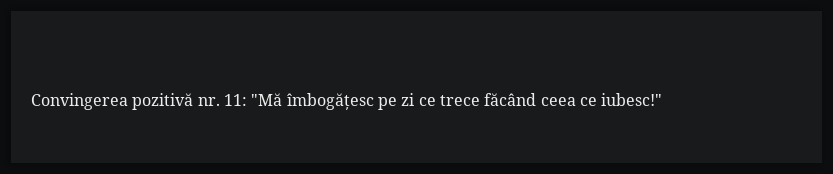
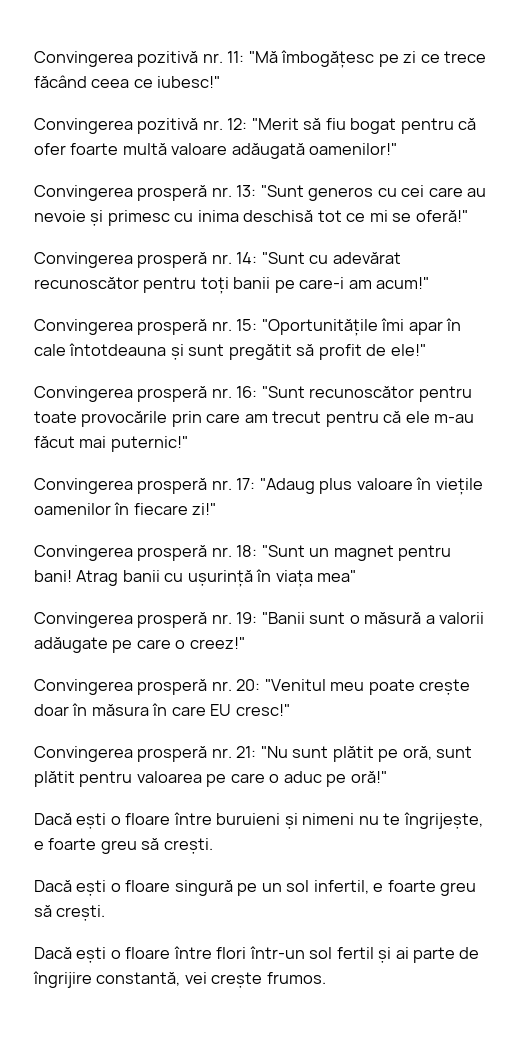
+ Convingerea pozitivă nr. 12: "Merit să fiu bogat pentru că ofer foarte multă valoare adăugată oamenilor!"
+ Convingerea prosperă nr. 13: "Sunt generos cu cei care au nevoie și primesc cu inima deschisă tot ce mi se oferă!"
+ Convingerea prosperă nr. 14: "Sunt cu adevărat recunoscător pentru toți banii pe care-i am acum!"
+ Convingerea prosperă nr. 15: "Oportunitățile îmi apar în cale întotdeauna și sunt pregătit să profit de ele!"
+ Convingerea prosperă nr. 16: "Sunt recunoscător pentru toate provocările prin care am trecut pentru că ele m-au făcut mai puternic!"
+ Convingerea prosperă nr. 17: "Adaug plus valoare în viețile oamenilor în fiecare zi!"
+ Convingerea prosperă nr. 18: "Sunt un magnet pentru bani! Atrag banii cu ușurință în viața mea"
+ Convingerea prosperă nr. 19: "Banii sunt o măsură a valorii adăugate pe care o creez!"
+ Convingerea prosperă nr. 20: "Venitul meu poate crește doar în măsura în care EU cresc!"
+ Convingerea prosperă nr. 21: "Nu sunt plătit pe oră, sunt plătit pentru valoarea pe care o aduc pe oră!"
+ Dacă ești o floare între buruieni și nimeni nu te îngrijește, e foarte greu să crești.
+ Dacă ești o floare singură pe un sol infertil, e foarte greu să crești.
+ Dacă ești o floare între flori într-un sol fertil și ai parte de îngrijire constantă, vei crește frumos.

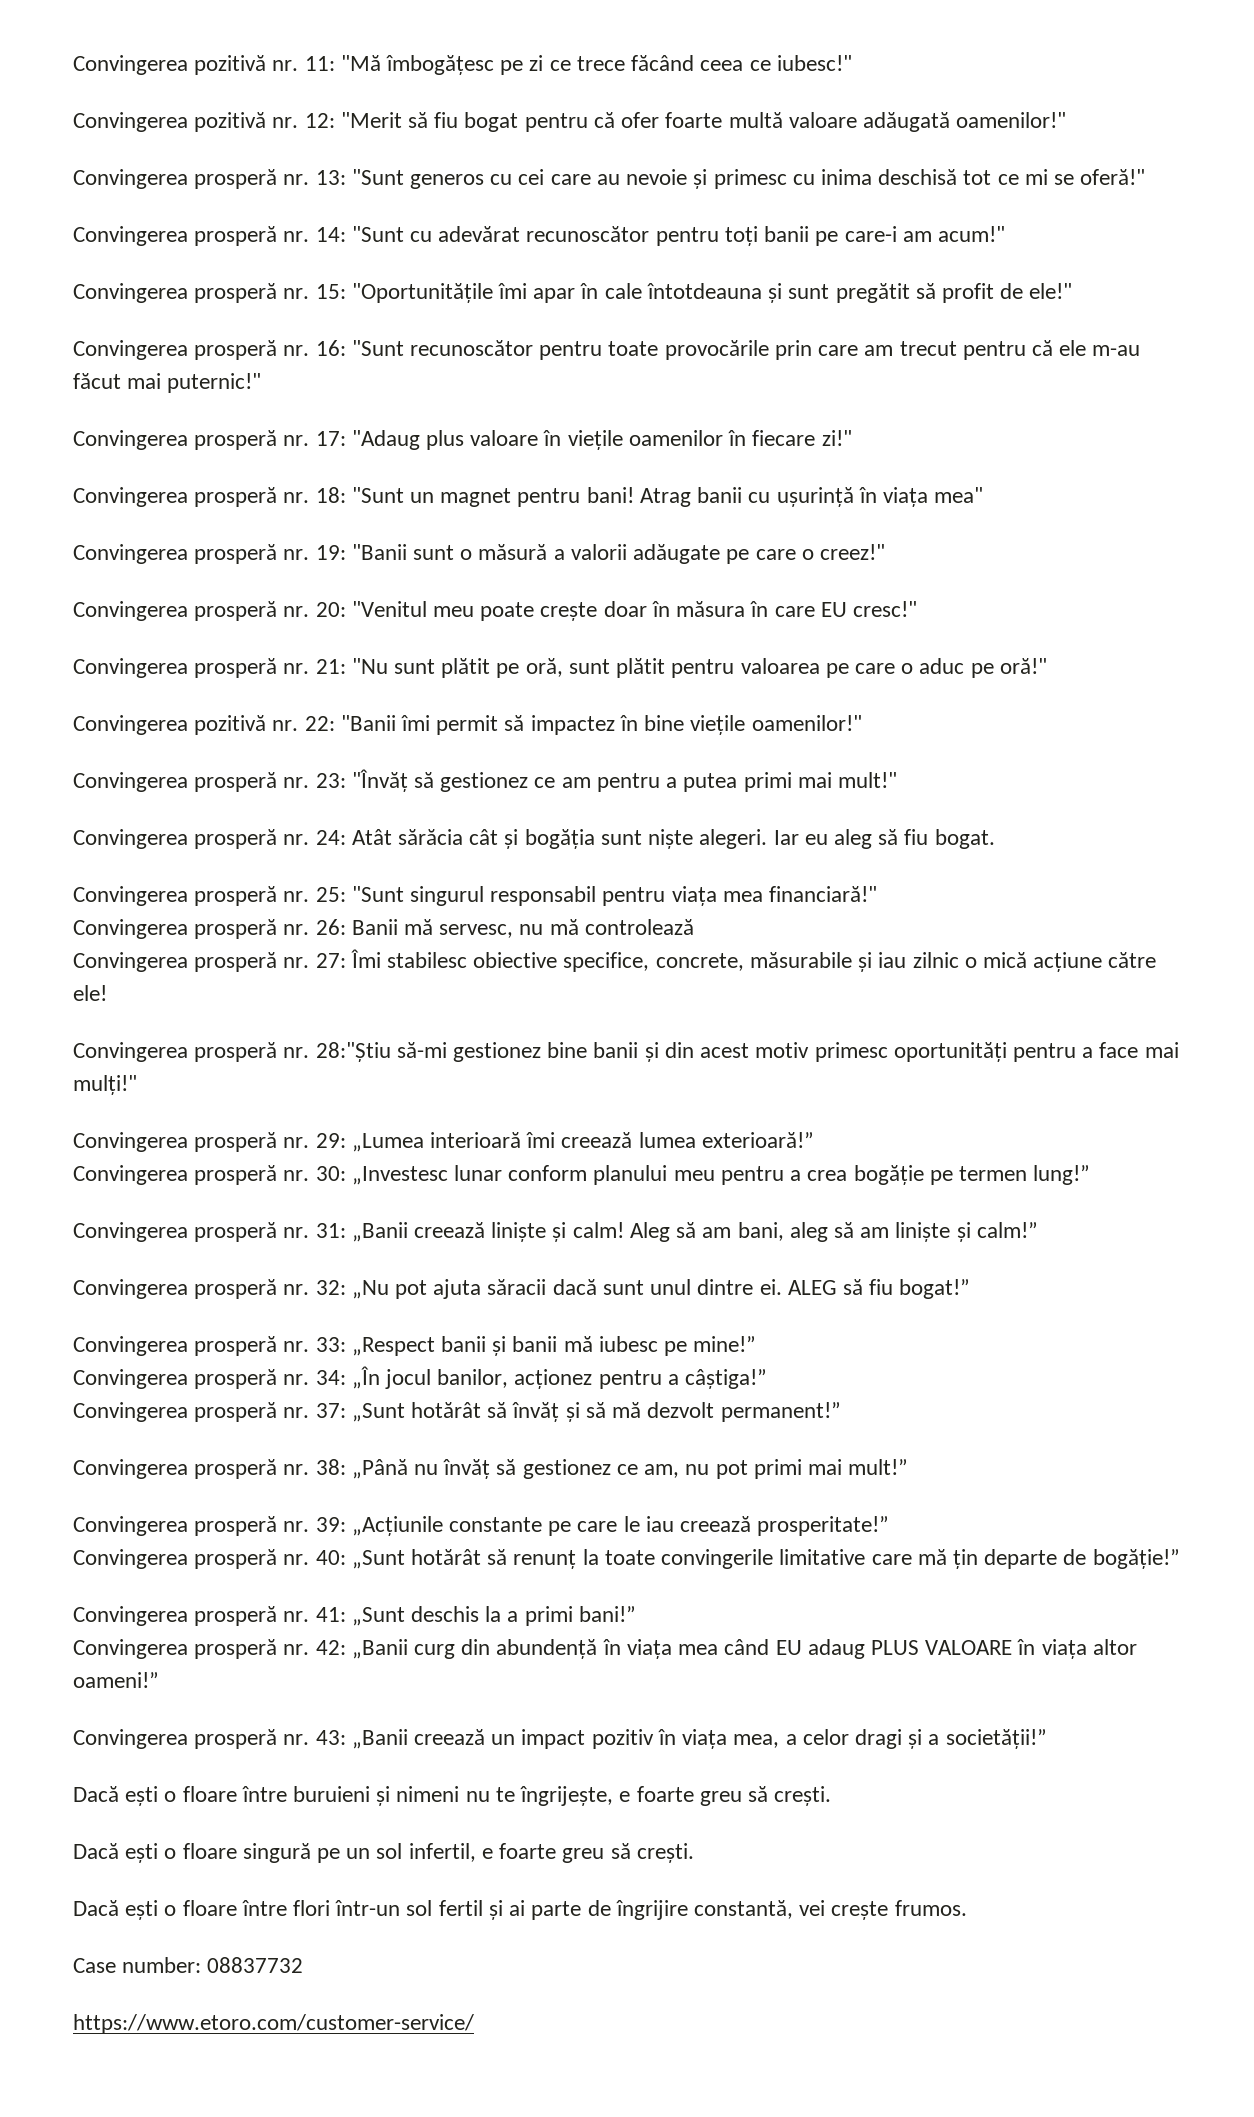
+ Convingerea pozitivă nr. 22: "Banii îmi permit să impactez în bine viețile oamenilor!"
+ Convingerea prosperă nr. 23: "Învăț să gestionez ce am pentru a putea primi mai mult!"
+ Convingerea prosperă nr. 24: Atât sărăcia cât și bogăția sunt niște alegeri. Iar eu aleg să fiu bogat.
+ Convingerea prosperă nr. 25: "Sunt singurul responsabil pentru viața mea financiară!"
+ Convingerea prosperă nr. 26: Banii mă servesc, nu mă controlează
+ Convingerea prosperă nr. 27: Îmi stabilesc obiective specifice, concrete, măsurabile și iau zilnic o mică acțiune către ele!
+ Convingerea prosperă nr. 28:"Știu să-mi gestionez bine banii și din acest motiv primesc oportunități pentru a face mai mulți!"
+ Convingerea prosperă nr. 29: „Lumea interioară îmi creează lumea exterioară!”
+ Convingerea prosperă nr. 30: „Investesc lunar conform planului meu pentru a crea bogăție pe termen lung!”
+ Convingerea prosperă nr. 31: „Banii creează liniște și calm! Aleg să am bani, aleg să am liniște și calm!”
+ Convingerea prosperă nr. 32: „Nu pot ajuta săracii dacă sunt unul dintre ei. ALEG să fiu bogat!”
+ Convingerea prosperă nr. 33: „Respect banii și banii mă iubesc pe mine!”
+ Convingerea prosperă nr. 34: „În jocul banilor, acționez pentru a câștiga!”
+ Convingerea prosperă nr. 37: „Sunt hotărât să învăț și să mă dezvolt permanent!”
+ Convingerea prosperă nr. 38: „Până nu învăț să gestionez ce am, nu pot primi mai mult!”
+ Convingerea prosperă nr. 39: „Acțiunile constante pe care le iau creează prosperitate!”
+ Convingerea prosperă nr. 40: „Sunt hotărât să renunț la toate convingerile limitative care mă țin departe de bogăție!”
+ Convingerea prosperă nr. 41: „Sunt deschis la a primi bani!”
+ Convingerea prosperă nr. 42: „Banii curg din abundență în viața mea când EU adaug PLUS VALOARE în viața altor oameni!”
+ Convingerea prosperă nr. 43: „Banii creează un impact pozitiv în viața mea, a celor dragi și a societății!”
+ Case number: 08837732
+ https://www.etoro.com/customer-service/

